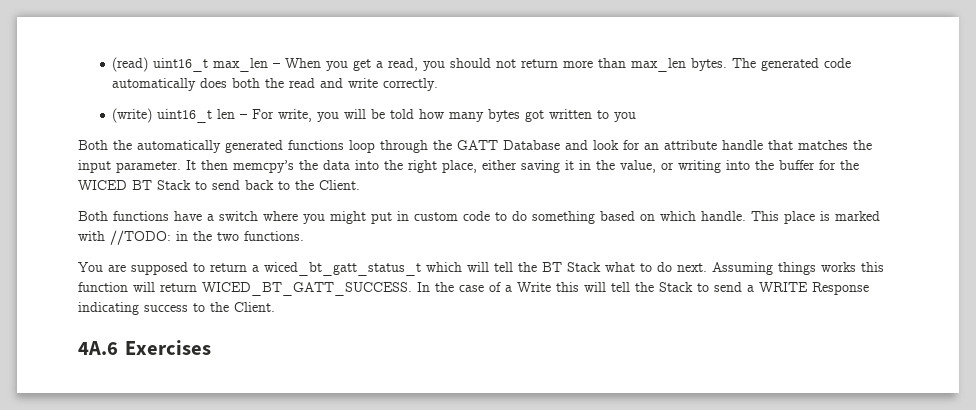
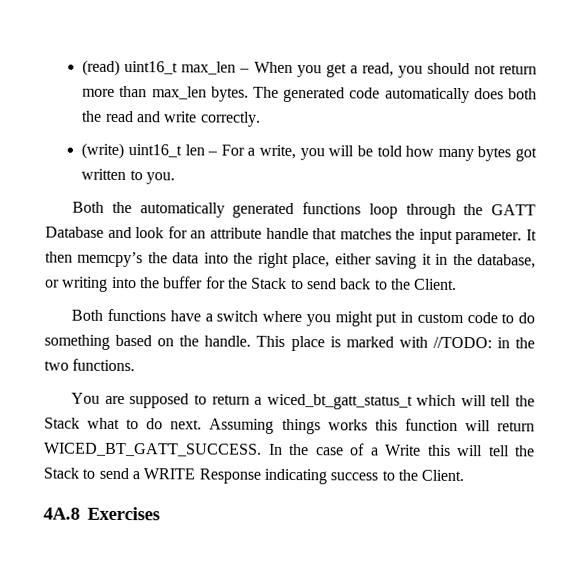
- (write) uint16_t len – For write, you will be told how many bytes got written to you
+ (write) uint16_t len – For a write, you will be told how many bytes got written to you.
- It then memcpy’s the data into the right place, either saving it in the value, or writing into the buffer for the WICED BT Stack to send back to the Client.
+ It then memcpy’s the data into the right place, either saving it in the database, or writing into the buffer for the Stack to send back to the Client.
- Both functions have a switch where you might put in custom code to do something based on which handle.
+ Both functions have a switch where you might put in custom code to do something based on the handle.
- You are supposed to return a wiced_bt_gatt_status_t which will tell the BT Stack what to do next.
+ You are supposed to return a wiced_bt_gatt_status_t which will tell the Stack what to do next.
- 4A.6 Exercises
+ 4A.8 Exercises

